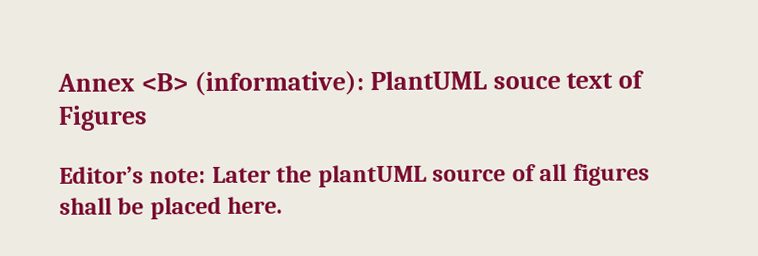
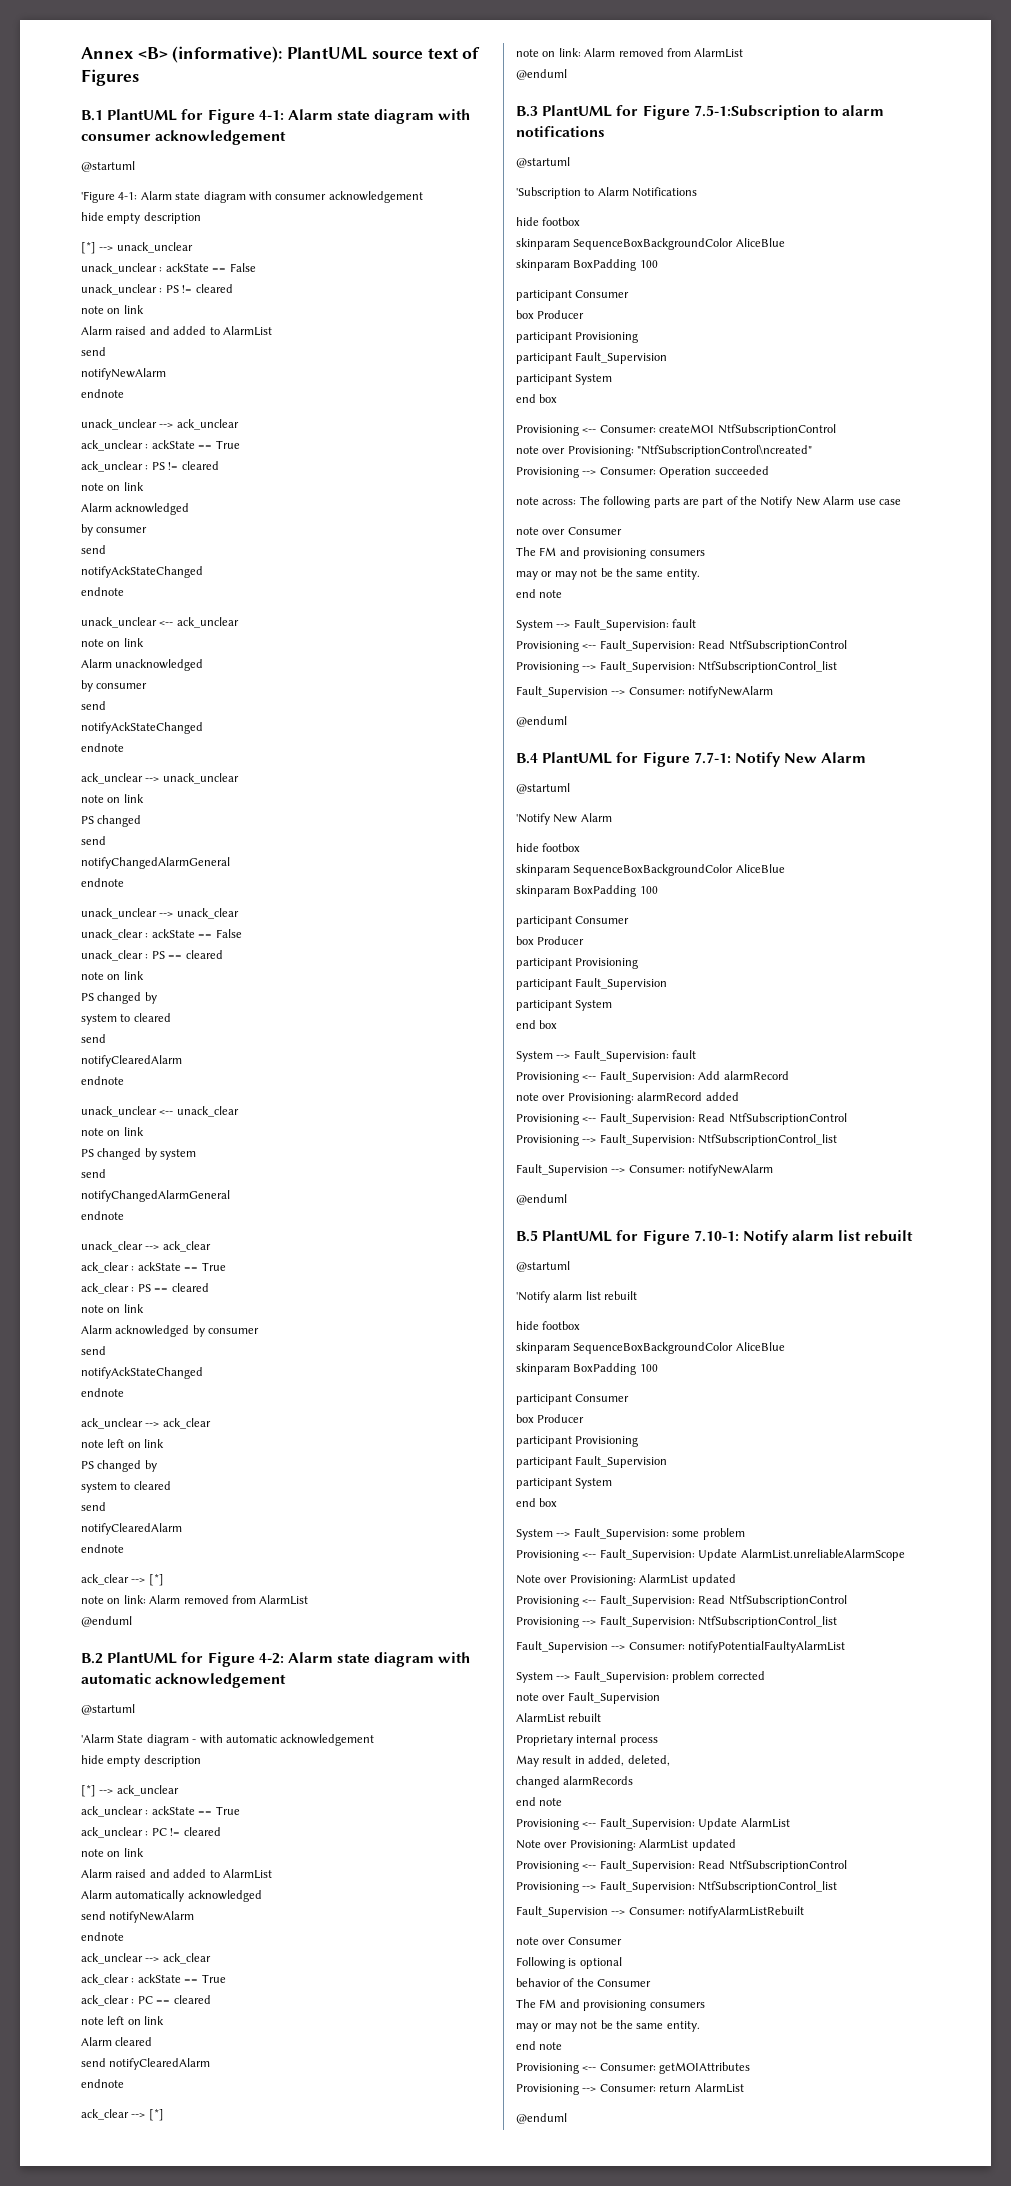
- Annex <B> (informative): PlantUML souce text of Figures
+ Annex <B> (informative): PlantUML source text of Figures
- Editor’s note: Later the plantUML source of all figures shall be placed here.
+ B.1 PlantUML for Figure 4-1: Alarm state diagram with consumer acknowledgement
+ @startuml
+ 'Figure 4-1: Alarm state diagram with consumer acknowledgement
+ hide empty description
+ [*] --> unack_unclear
+ unack_unclear : ackState == False
+ unack_unclear : PS != cleared
+ note on link
+ Alarm raised and added to AlarmList
+ send
+ notifyNewAlarm
+ endnote
+ unack_unclear --> ack_unclear
+ ack_unclear : ackState == True
+ ack_unclear : PS != cleared
+ note on link
+ Alarm acknowledged
+ by consumer
+ send
+ notifyAckStateChanged
+ endnote
+ unack_unclear <-- ack_unclear
+ note on link
+ Alarm unacknowledged
+ by consumer
+ send
+ notifyAckStateChanged
+ endnote
+ ack_unclear --> unack_unclear
+ note on link
+ PS changed
+ send
+ notifyChangedAlarmGeneral
+ endnote
+ unack_unclear --> unack_clear
+ unack_clear : ackState == False
+ unack_clear : PS == cleared
+ note on link
+ PS changed by
+ system to cleared
+ send
+ notifyClearedAlarm
+ endnote
+ unack_unclear <-- unack_clear
+ note on link
+ PS changed by system
+ send
+ notifyChangedAlarmGeneral
+ endnote
+ unack_clear --> ack_clear
+ ack_clear : ackState == True
+ ack_clear : PS == cleared
+ note on link
+ Alarm acknowledged by consumer
+ send
+ notifyAckStateChanged
+ endnote
+ ack_unclear --> ack_clear
+ note left on link
+ PS changed by
+ system to cleared
+ send
+ notifyClearedAlarm
+ endnote
+ ack_clear --> [*]
+ note on link: Alarm removed from AlarmList
+ @enduml
+ B.2 PlantUML for Figure 4-2: Alarm state diagram with automatic acknowledgement
+ @startuml
+ 'Alarm State diagram - with automatic acknowledgement
+ hide empty description
+ [*] --> ack_unclear
+ ack_unclear : ackState == True
+ ack_unclear : PC != cleared
+ note on link
+ Alarm raised and added to AlarmList
+ Alarm automatically acknowledged
+ send notifyNewAlarm
+ endnote
+ ack_unclear --> ack_clear
+ ack_clear : ackState == True
+ ack_clear : PC == cleared
+ note left on link
+ Alarm cleared
+ send notifyClearedAlarm
+ endnote
+ ack_clear --> [*]
+ note on link: Alarm removed from AlarmList
+ @enduml
+ B.3 PlantUML for Figure 7.5-1:Subscription to alarm notifications
+ @startuml
+ 'Subscription to Alarm Notifications
+ hide footbox
+ skinparam SequenceBoxBackgroundColor AliceBlue
+ skinparam BoxPadding 100
+ participant Consumer
+ box Producer
+ participant Provisioning
+ participant Fault_Supervision
+ participant System
+ end box
+ Provisioning <-- Consumer: createMOI NtfSubscriptionControl
+ note over Provisioning: "NtfSubscriptionControl\ncreated"
+ Provisioning --> Consumer: Operation succeeded
+ note across: The following parts are part of the Notify New Alarm use case
+ note over Consumer
+ The FM and provisioning consumers
+ may or may not be the same entity.
+ end note
+ System --> Fault_Supervision: fault
+ Provisioning <-- Fault_Supervision: Read NtfSubscriptionControl
+ Provisioning --> Fault_Supervision: NtfSubscriptionControl_list
+ Fault_Supervision --> Consumer: notifyNewAlarm
+ @enduml
+ B.4 PlantUML for Figure 7.7-1: Notify New Alarm
+ @startuml
+ 'Notify New Alarm
+ hide footbox
+ skinparam SequenceBoxBackgroundColor AliceBlue
+ skinparam BoxPadding 100
+ participant Consumer
+ box Producer
+ participant Provisioning
+ participant Fault_Supervision
+ participant System
+ end box
+ System --> Fault_Supervision: fault
+ Provisioning <-- Fault_Supervision: Add alarmRecord
+ note over Provisioning: alarmRecord added
+ Provisioning <-- Fault_Supervision: Read NtfSubscriptionControl
+ Provisioning --> Fault_Supervision: NtfSubscriptionControl_list
+ Fault_Supervision --> Consumer: notifyNewAlarm
+ @enduml
+ B.5 PlantUML for Figure 7.10-1: Notify alarm list rebuilt
+ @startuml
+ 'Notify alarm list rebuilt
+ hide footbox
+ skinparam SequenceBoxBackgroundColor AliceBlue
+ skinparam BoxPadding 100
+ participant Consumer
+ box Producer
+ participant Provisioning
+ participant Fault_Supervision
+ participant System
+ end box
+ System --> Fault_Supervision: some problem
+ Provisioning <-- Fault_Supervision: Update AlarmList.unreliableAlarmScope
+ Note over Provisioning: AlarmList updated
+ Provisioning <-- Fault_Supervision: Read NtfSubscriptionControl
+ Provisioning --> Fault_Supervision: NtfSubscriptionControl_list
+ Fault_Supervision --> Consumer: notifyPotentialFaultyAlarmList
+ System --> Fault_Supervision: problem corrected
+ note over Fault_Supervision
+ AlarmList rebuilt
+ Proprietary internal process
+ May result in added, deleted,
+ changed alarmRecords
+ end note
+ Provisioning <-- Fault_Supervision: Update AlarmList
+ Note over Provisioning: AlarmList updated
+ Provisioning <-- Fault_Supervision: Read NtfSubscriptionControl
+ Provisioning --> Fault_Supervision: NtfSubscriptionControl_list
+ Fault_Supervision --> Consumer: notifyAlarmListRebuilt
+ note over Consumer
+ Following is optional
+ behavior of the Consumer
+ The FM and provisioning consumers
+ may or may not be the same entity.
+ end note
+ Provisioning <-- Consumer: getMOIAttributes
+ Provisioning --> Consumer: return AlarmList
+ @enduml

